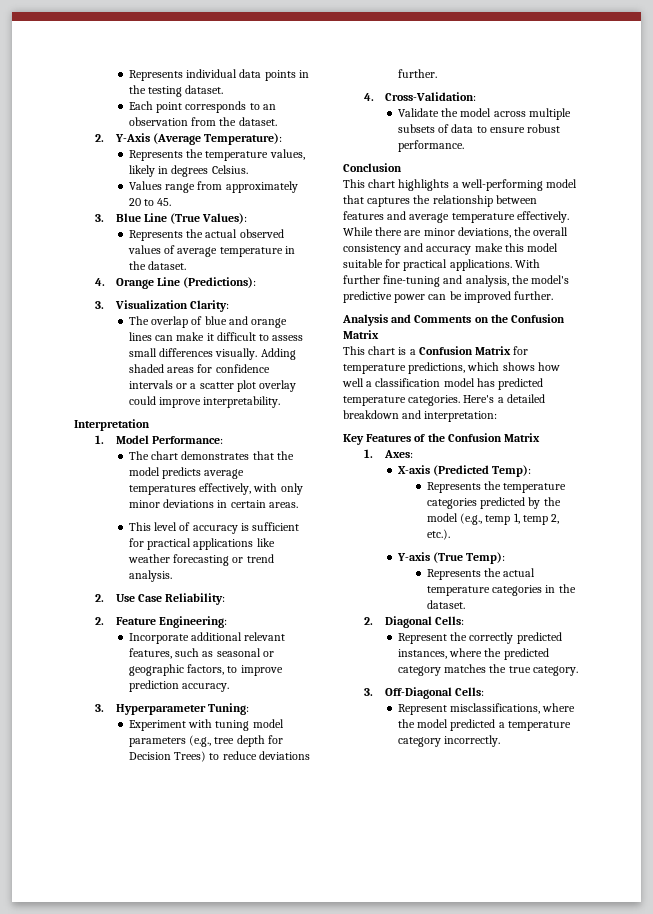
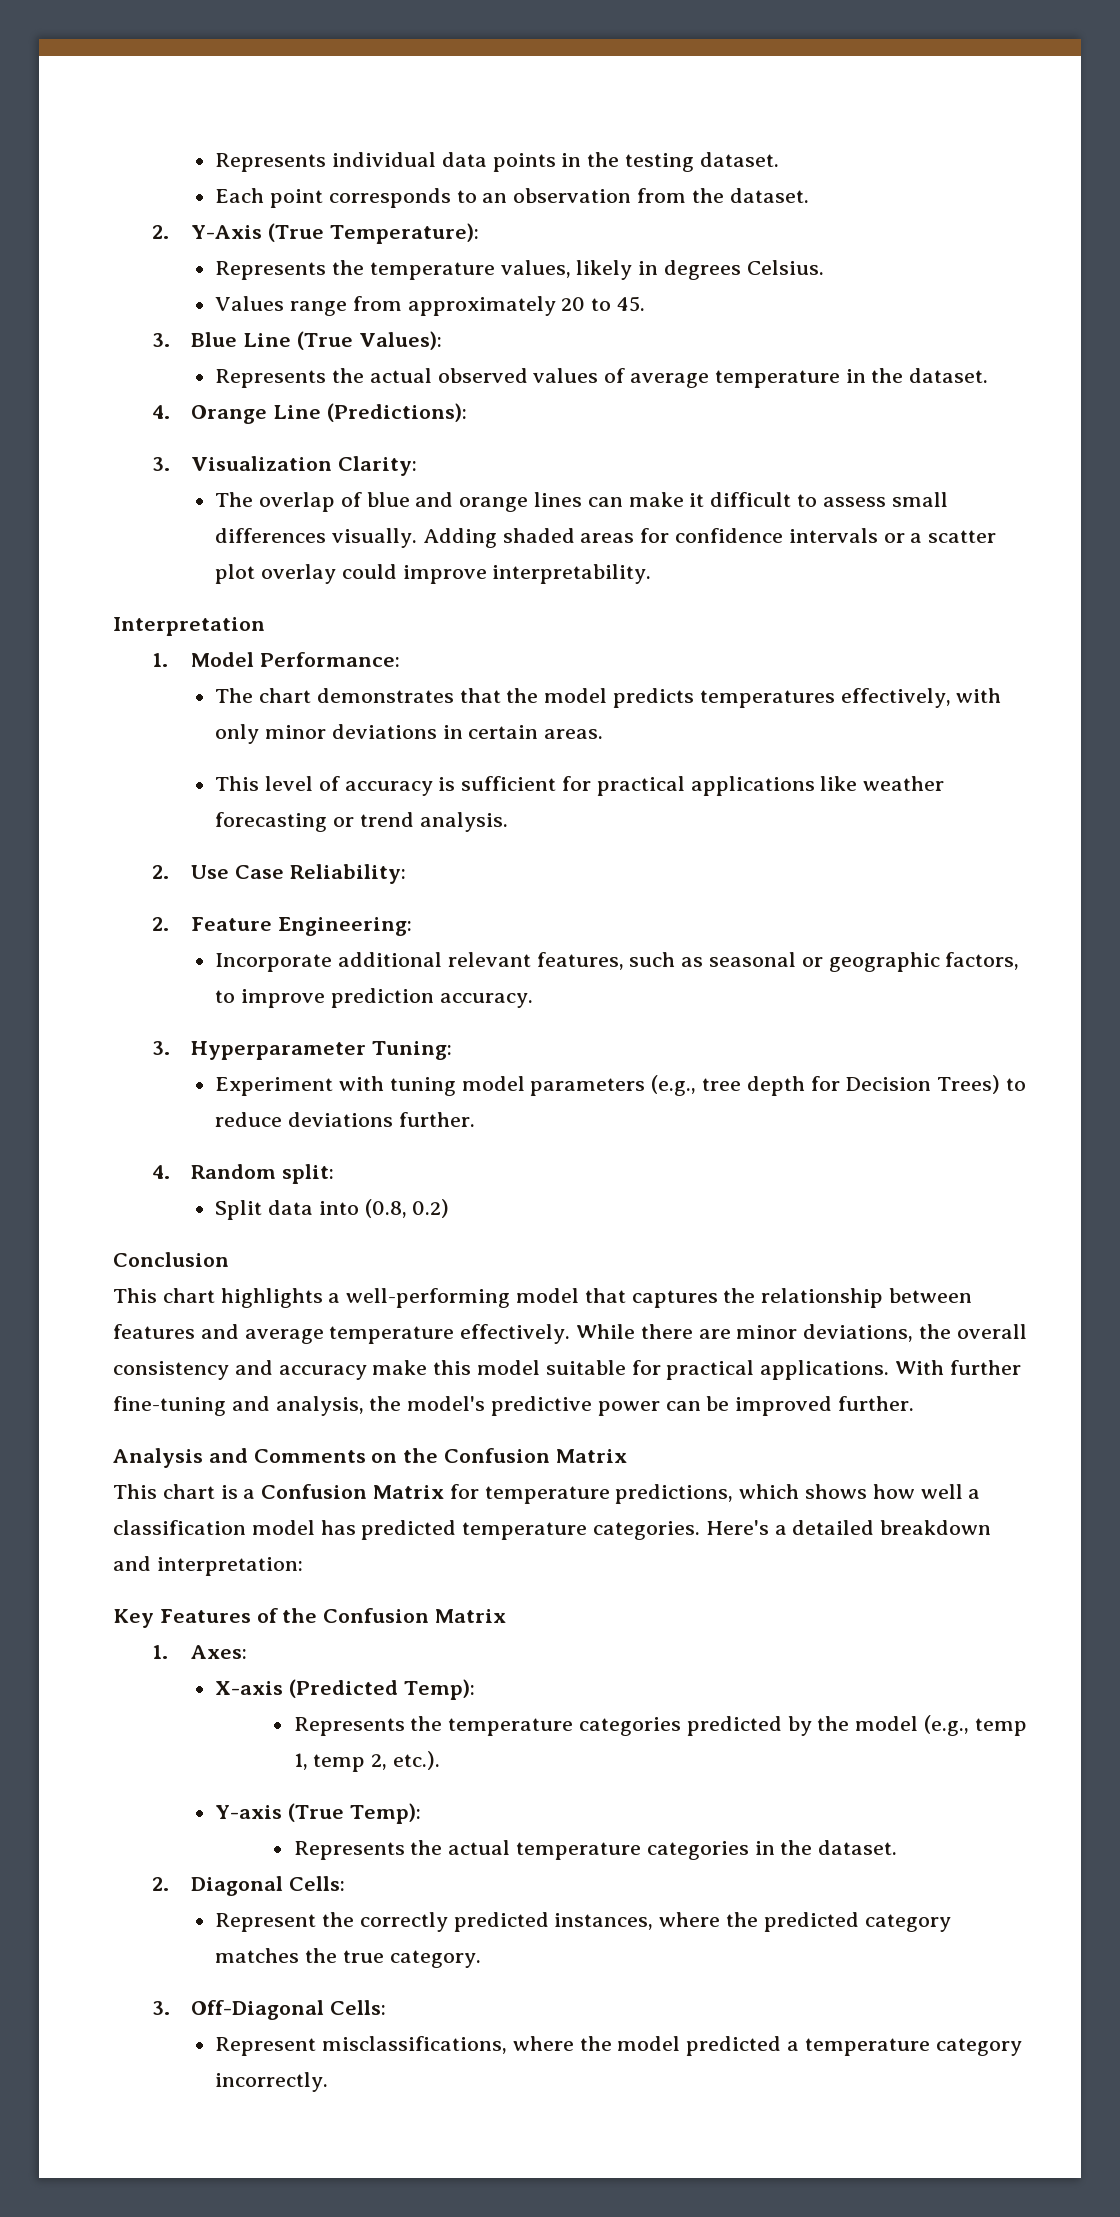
- 2. Y-Axis (Average Temperature):
+ 2. Y-Axis (True Temperature):
- The chart demonstrates that the model predicts average temperatures effectively, with only minor deviations in certain areas.
+ The chart demonstrates that the model predicts temperatures effectively, with only minor deviations in certain areas.
- 4. Cross-Validation:
- Validate the model across multiple subsets of data to ensure robust performance.
+ 4. Random split:
+ Split data into (0.8, 0.2)

